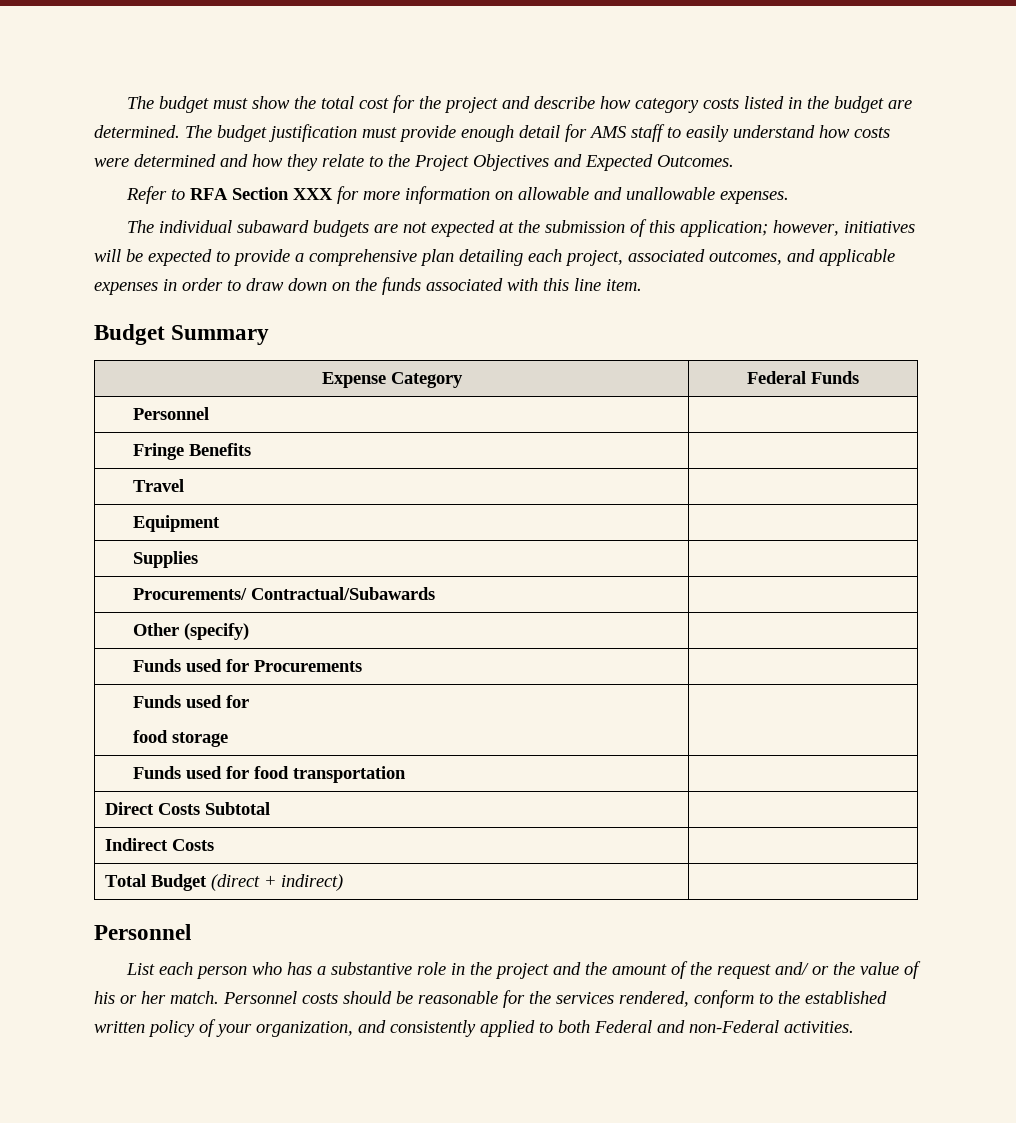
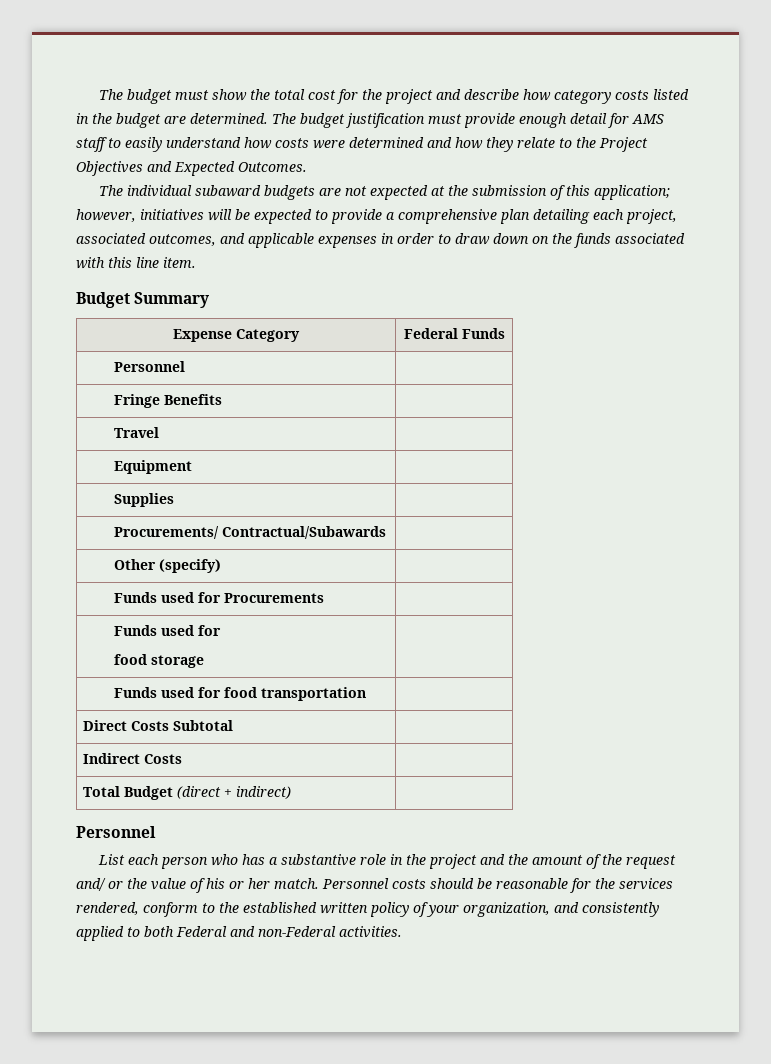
- Refer to RFA Section XXX for more information on allowable and unallowable expenses.

